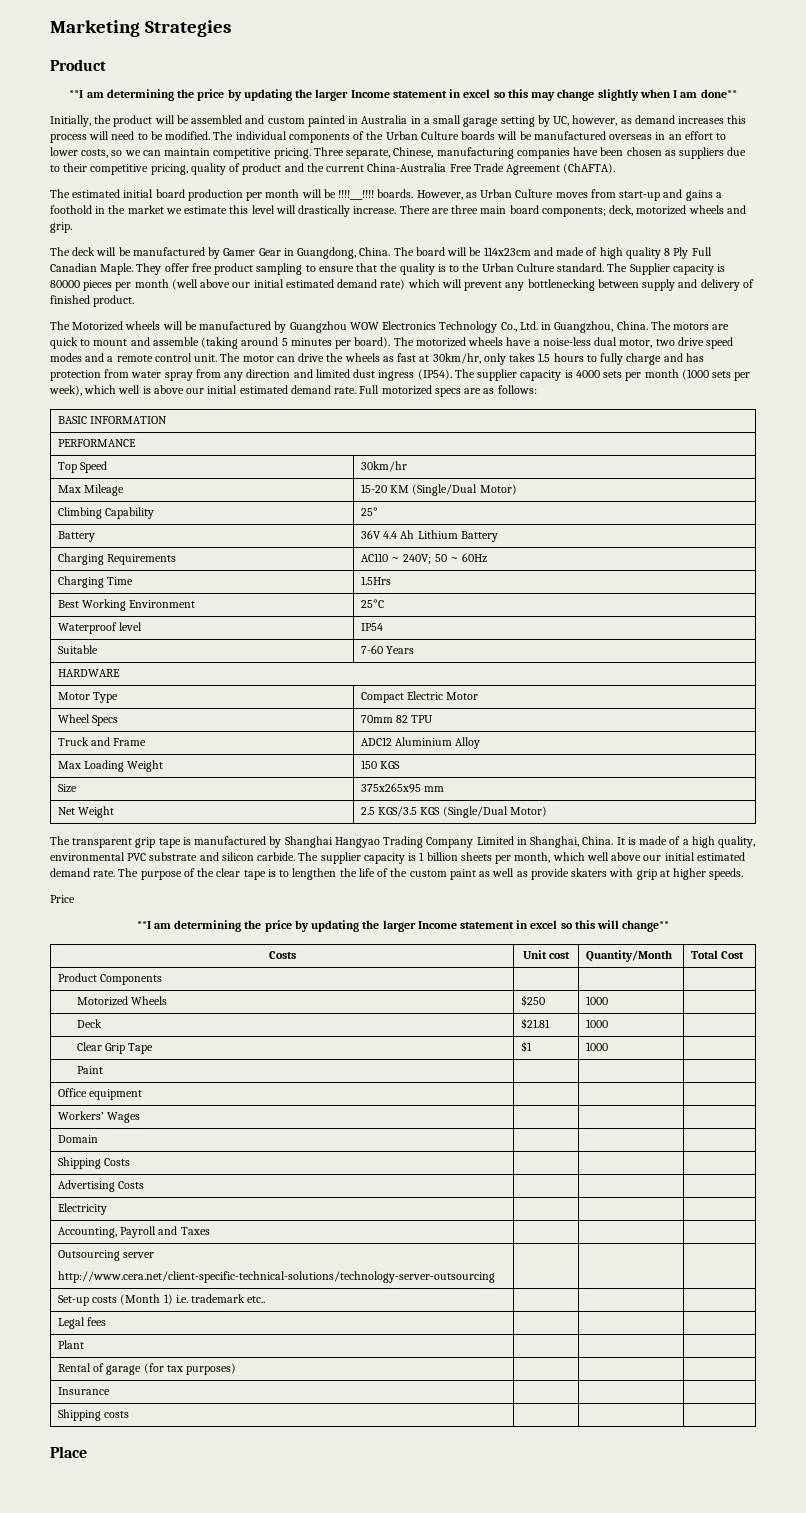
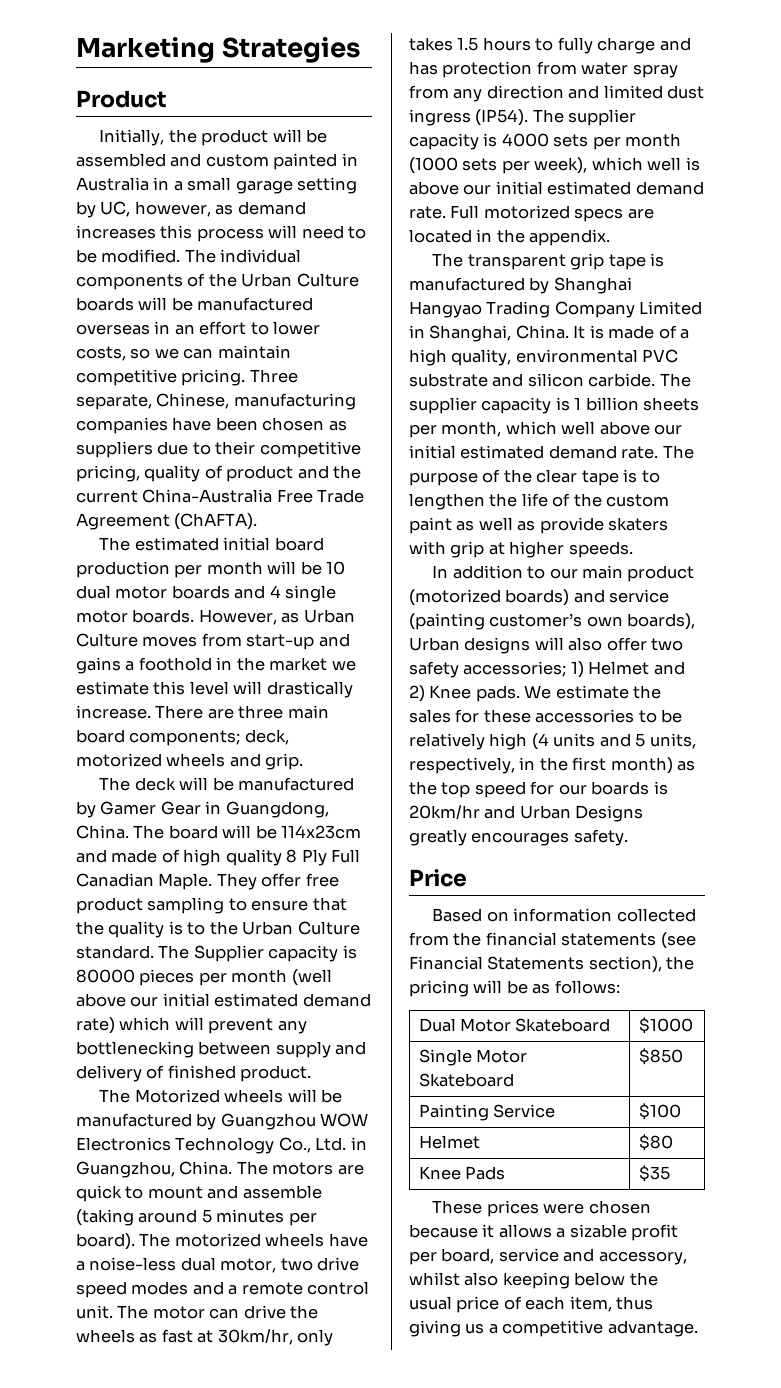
- **I am determining the price by updating the larger Income statement in excel so this may change slightly when I am done**
- The estimated initial board production per month will be !!!!___!!!! boards.
+ The estimated initial board production per month will be 10 dual motor boards and 4 single motor boards.
- Full motorized specs are as follows:
- BASIC INFORMATION
- PERFORMANCE
- Top Speed | 30km/hr
- Max Mileage | 15-20 KM (Single/Dual Motor)
- Climbing Capability | 25°
- Battery | 36V 4.4 Ah Lithium Battery
- Charging Requirements | AC110 ~ 240V; 50 ~ 60Hz
- Charging Time | 1.5Hrs
- Best Working Environment | 25°C
- Waterproof level | IP54
- Suitable | 7-60 Years
- HARDWARE
- Motor Type | Compact Electric Motor
- Wheel Specs | 70mm 82 TPU
- Truck and Frame | ADC12 Aluminium Alloy
- Max Loading Weight | 150 KGS
- Size | 375x265x95 mm
- Net Weight | 2.5 KGS/3.5 KGS (Single/Dual Motor)
+ Full motorized specs are located in the appendix.
+ In addition to our main product (motorized boards) and service (painting customer’s own boards), Urban designs will also offer two safety accessories; 1) Helmet and 2) Knee pads. We estimate the sales for these accessories to be relatively high (4 units and 5 units, respectively, in the first month) as the top speed for our boards is 20km/hr and Urban Designs greatly encourages safety.
  Price
- **I am determining the price by updating the larger Income statement in excel so this will change**
- Costs | Unit cost | Quantity/Month | Total Cost
- Product Components | | |
- Motorized Wheels | $250 | 1000 |
- Deck | $21.81 | 1000 |
- Clear Grip Tape | $1 | 1000 |
- Paint | | |
- Office equipment | | |
- Workers’ Wages | | |
- Domain | | |
- Shipping Costs | | |
- Advertising Costs | | |
- Electricity | | |
- Accounting, Payroll and Taxes | | |
- Outsourcing server
- http://www.cera.net/client-specific-technical-solutions/technology-server-outsourcing | | |
- Set-up costs (Month 1) i.e. trademark etc.. | | |
- Legal fees | | |
- Plant | | |
- Rental of garage (for tax purposes) | | |
- Insurance | | |
- Shipping costs | | |
- Place
+ Based on information collected from the financial statements (see Financial Statements section), the pricing will be as follows:
+ Dual Motor Skateboard | $1000
+ Single Motor Skateboard | $850
+ Painting Service | $100
+ Helmet | $80
+ Knee Pads | $35
+ These prices were chosen because it allows a sizable profit per board, service and accessory, whilst also keeping below the usual price of each item, thus giving us a competitive advantage.

